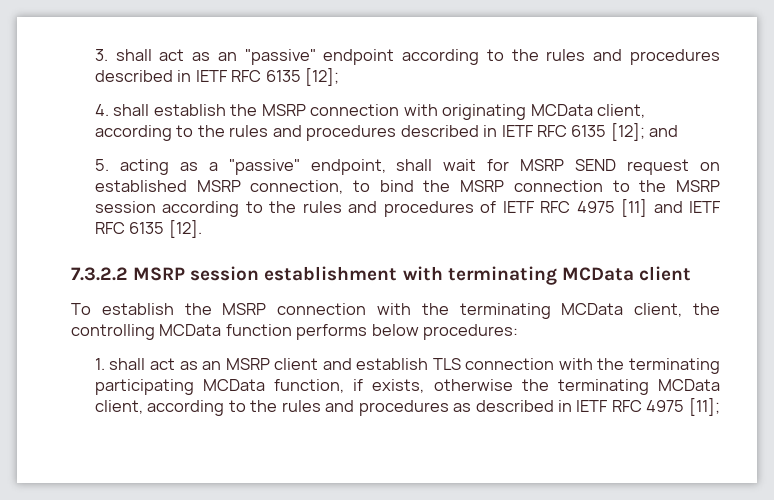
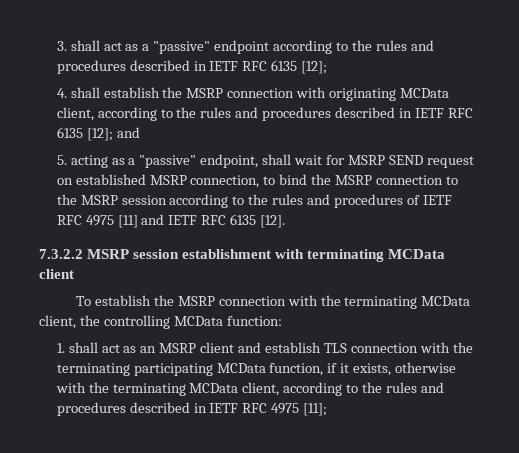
- 3. shall act as an "passive" endpoint according to the rules and procedures described in IETF RFC 6135 [12];
+ 3. shall act as a "passive" endpoint according to the rules and procedures described in IETF RFC 6135 [12];
- To establish the MSRP connection with the terminating MCData client, the controlling MCData function performs below procedures:
+ To establish the MSRP connection with the terminating MCData client, the controlling MCData function:
- 1. shall act as an MSRP client and establish TLS connection with the terminating participating MCData function, if exists, otherwise the terminating MCData client, according to the rules and procedures as described in IETF RFC 4975 [11];
+ 1. shall act as an MSRP client and establish TLS connection with the terminating participating MCData function, if it exists, otherwise with the terminating MCData client, according to the rules and procedures described in IETF RFC 4975 [11];

